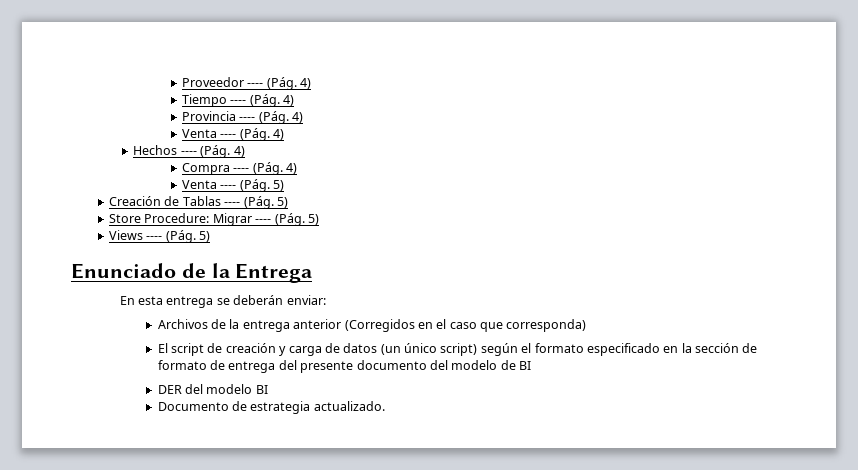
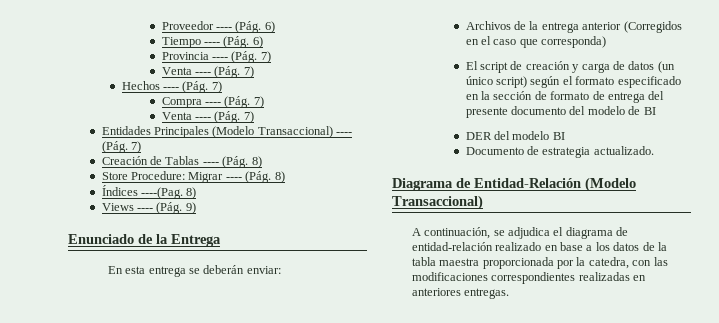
- Proveedor ---- (Pág. 4)
+ Proveedor ---- (Pág. 6)
- Tiempo ---- (Pág. 4)
+ Tiempo ---- (Pág. 6)
- Provincia ---- (Pág. 4)
- Venta ---- (Pág. 4)
+ Provincia ---- (Pág. 7)
+ Venta ---- (Pág. 7)
- Hechos ---- (Pág. 4)
+ Hechos ---- (Pág. 7)
- Compra ---- (Pág. 4)
- Venta ---- (Pág. 5)
+ Compra ---- (Pág. 7)
+ Venta ---- (Pág. 7)
+ Entidades Principales (Modelo Transaccional) ---- (Pág. 7)
- Creación de Tablas ---- (Pág. 5)
+ Creación de Tablas ---- (Pág. 8)
- Store Procedure: Migrar ---- (Pág. 5)
+ Store Procedure: Migrar ---- (Pág. 8)
+ Índices ----(Pag. 8)
- Views ---- (Pág. 5)
+ Views ---- (Pág. 9)
+ Diagrama de Entidad-Relación (Modelo Transaccional)
+ A continuación, se adjudica el diagrama de entidad-relación realizado en base a los datos de la tabla maestra proporcionada por la catedra, con las modificaciones correspondientes realizadas en anteriores entregas.

